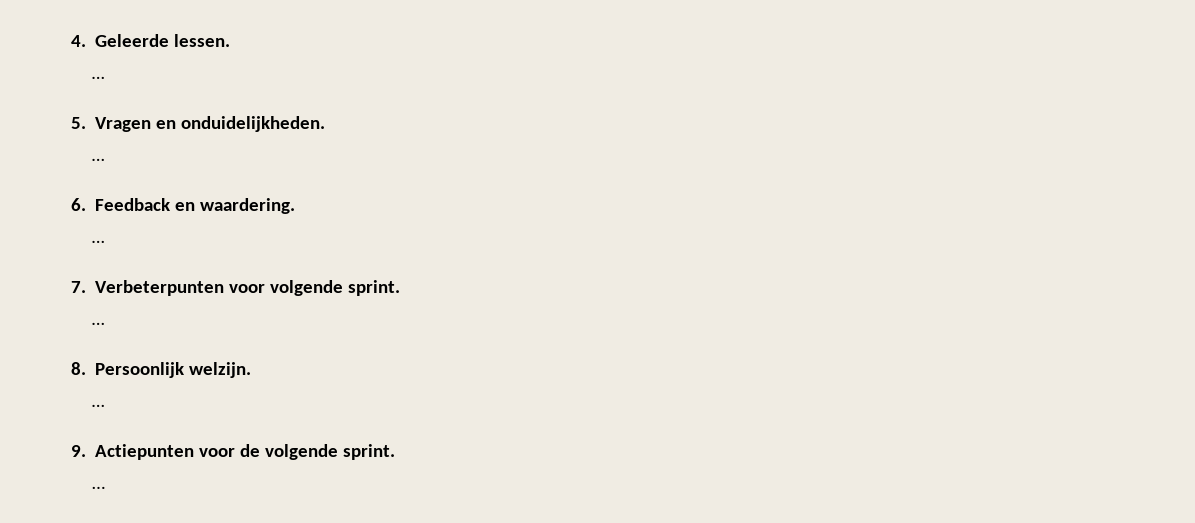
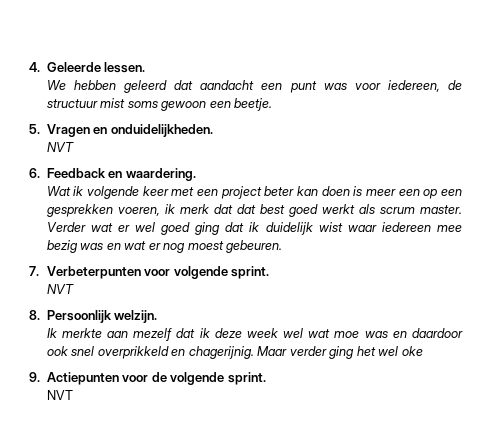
  4. Geleerde lessen.
- …
+ We hebben geleerd dat aandacht een punt was voor iedereen, de structuur mist soms gewoon een beetje.
  5. Vragen en onduidelijkheden.
- …
+ NVT
  6. Feedback en waardering.
- …
+ Wat ik volgende keer met een project beter kan doen is meer een op een gesprekken voeren, ik merk dat dat best goed werkt als scrum master. Verder wat er wel goed ging dat ik duidelijk wist waar iedereen mee bezig was en wat er nog moest gebeuren.
  7. Verbeterpunten voor volgende sprint.
- …
+ NVT
  8. Persoonlijk welzijn.
- …
+ Ik merkte aan mezelf dat ik deze week wel wat moe was en daardoor ook snel overprikkeld en chagerijnig. Maar verder ging het wel oke
  9. Actiepunten voor de volgende sprint.
- …
+ NVT

